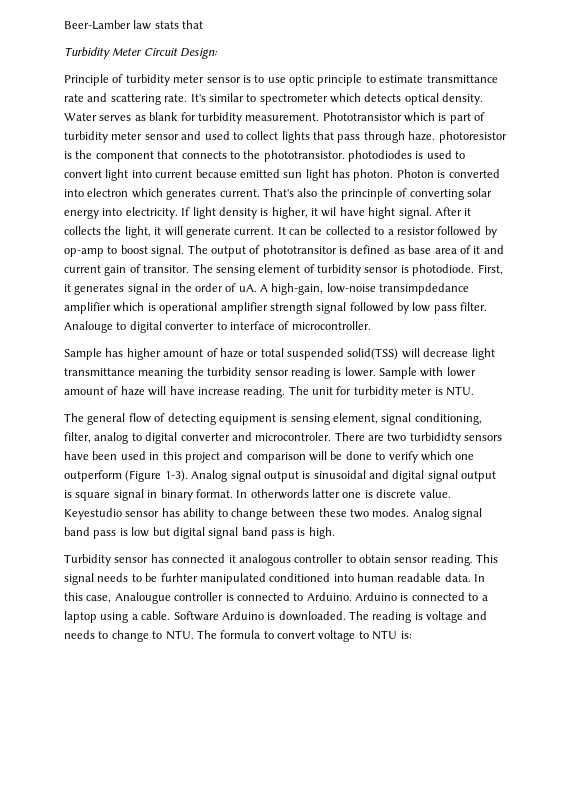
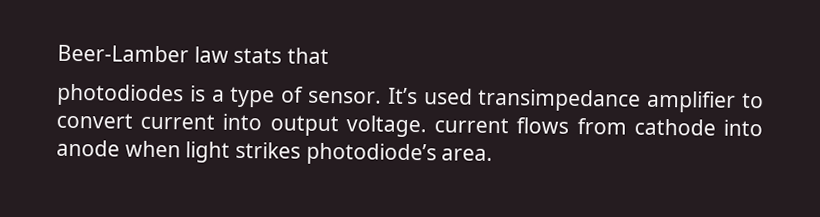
- Turbidity Meter Circuit Design:
- Principle of turbidity meter sensor is to use optic principle to estimate transmittance rate and scattering rate. It's similar to spectrometer which detects optical density. Water serves as blank for turbidity measurement. Phototransistor which is part of turbidity meter sensor and used to collect lights that pass through haze. photoresistor is the component that connects to the phototransistor. photodiodes is used to convert light into current because emitted sun light has photon. Photon is converted into electron which generates current. That's also the princinple of converting solar energy into electricity. If light density is higher, it wil have hight signal. After it collects the light, it will generate current. It can be collected to a resistor followed by op-amp to boost signal. The output of phototransitor is defined as base area of it and current gain of transitor. The sensing element of turbidity sensor is photodiode. First, it generates signal in the order of uA. A high-gain, low-noise transimpdedance amplifier which is operational amplifier strength signal followed by low pass filter. Analouge to digital converter to interface of microcontroller.
- Sample has higher amount of haze or total suspended solid(TSS) will decrease light transmittance meaning the turbidity sensor reading is lower. Sample with lower amount of haze will have increase reading. The unit for turbidity meter is NTU.
- The general flow of detecting equipment is sensing element, signal conditioning, filter, analog to digital converter and microcontroler. There are two turbididty sensors have been used in this project and comparison will be done to verify which one outperform (Figure 1-3). Analog signal output is sinusoidal and digital signal output is square signal in binary format. In otherwords latter one is discrete value. Keyestudio sensor has ability to change between these two modes. Analog signal band pass is low but digital signal band pass is high.
- Turbidity sensor has connected it analogous controller to obtain sensor reading. This signal needs to be furhter manipulated conditioned into human readable data. In this case, Analougue controller is connected to Arduino. Arduino is connected to a laptop using a cable. Software Arduino is downloaded. The reading is voltage and needs to change to NTU. The formula to convert voltage to NTU is:
+ photodiodes is a type of sensor. It’s used transimpedance amplifier to convert current into output voltage. current flows from cathode into anode when light strikes photodiode’s area.

